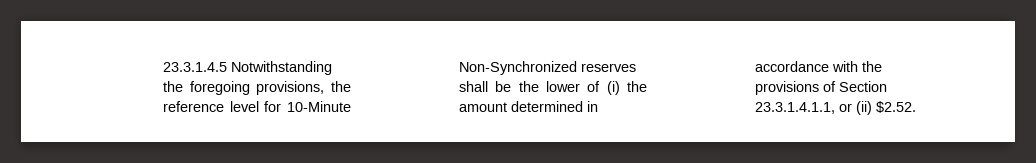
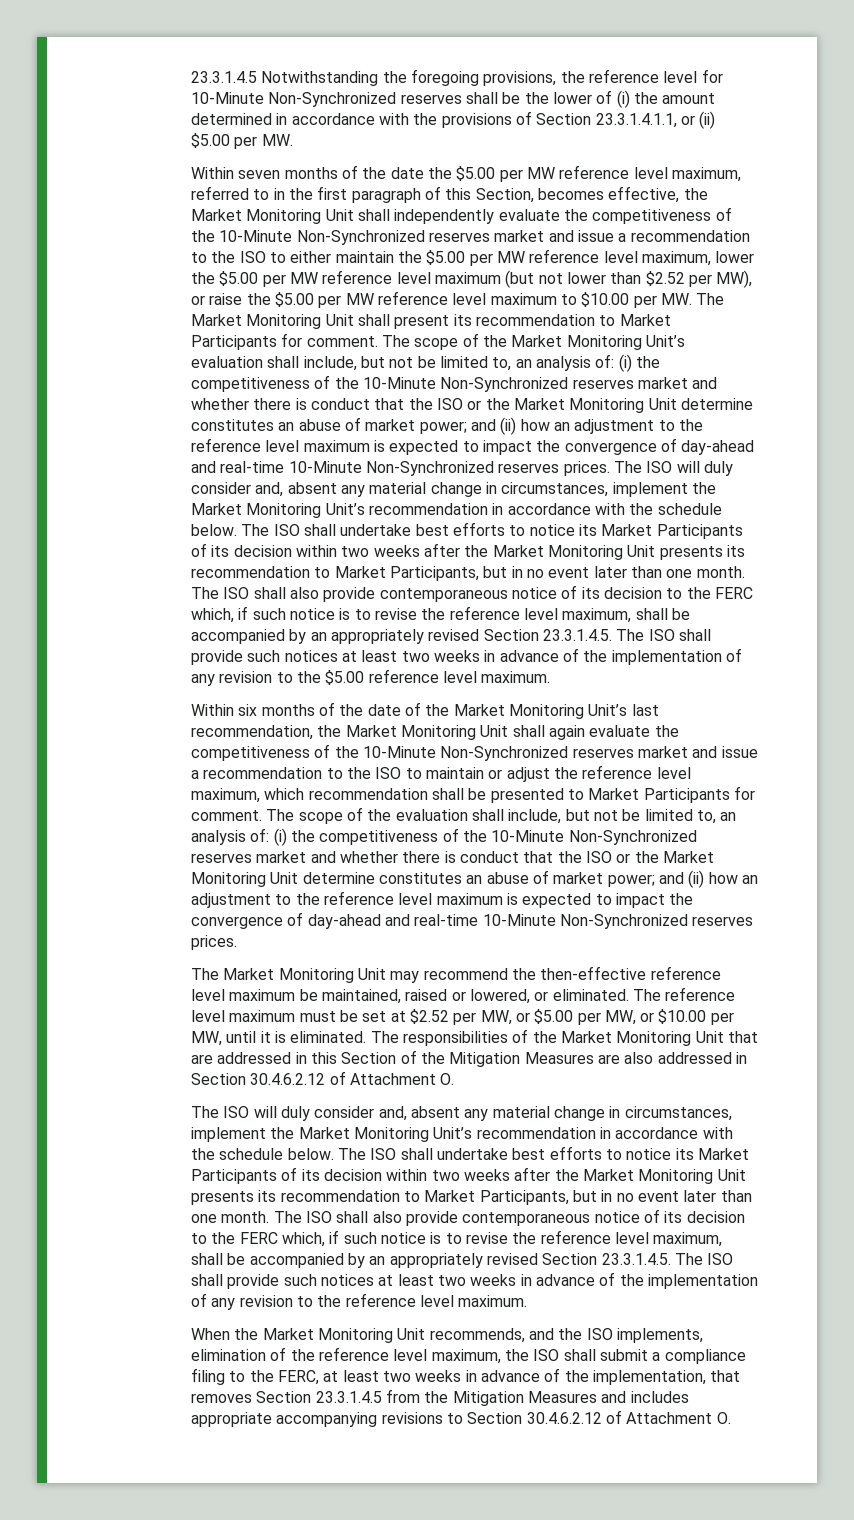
- 23.3.1.4.5 Notwithstanding the foregoing provisions, the reference level for 10-Minute Non-Synchronized reserves shall be the lower of (i) the amount determined in accordance with the provisions of Section 23.3.1.4.1.1, or (ii) $2.52.
+ 23.3.1.4.5 Notwithstanding the foregoing provisions, the reference level for 10-Minute Non-Synchronized reserves shall be the lower of (i) the amount determined in accordance with the provisions of Section 23.3.1.4.1.1, or (ii) $5.00 per MW.
+ Within seven months of the date the $5.00 per MW reference level maximum, referred to in the first paragraph of this Section, becomes effective, the Market Monitoring Unit shall independently evaluate the competitiveness of the 10-Minute Non-Synchronized reserves market and issue a recommendation to the ISO to either maintain the $5.00 per MW reference level maximum, lower the $5.00 per MW reference level maximum (but not lower than $2.52 per MW), or raise the $5.00 per MW reference level maximum to $10.00 per MW. The Market Monitoring Unit shall present its recommendation to Market Participants for comment. The scope of the Market Monitoring Unit’s evaluation shall include, but not be limited to, an analysis of: (i) the competitiveness of the 10-Minute Non-Synchronized reserves market and whether there is conduct that the ISO or the Market Monitoring Unit determine constitutes an abuse of market power; and (ii) how an adjustment to the reference level maximum is expected to impact the convergence of day-ahead and real-time 10-Minute Non-Synchronized reserves prices. The ISO will duly consider and, absent any material change in circumstances, implement the Market Monitoring Unit’s recommendation in accordance with the schedule below. The ISO shall undertake best efforts to notice its Market Participants of its decision within two weeks after the Market Monitoring Unit presents its recommendation to Market Participants, but in no event later than one month. The ISO shall also provide contemporaneous notice of its decision to the FERC which, if such notice is to revise the reference level maximum, shall be accompanied by an appropriately revised Section 23.3.1.4.5. The ISO shall provide such notices at least two weeks in advance of the implementation of any revision to the $5.00 reference level maximum.
+ Within six months of the date of the Market Monitoring Unit’s last recommendation, the Market Monitoring Unit shall again evaluate the competitiveness of the 10-Minute Non-Synchronized reserves market and issue a recommendation to the ISO to maintain or adjust the reference level maximum, which recommendation shall be presented to Market Participants for comment. The scope of the evaluation shall include, but not be limited to, an analysis of: (i) the competitiveness of the 10-Minute Non-Synchronized reserves market and whether there is conduct that the ISO or the Market Monitoring Unit determine constitutes an abuse of market power; and (ii) how an adjustment to the reference level maximum is expected to impact the convergence of day-ahead and real-time 10-Minute Non-Synchronized reserves prices.
+ The Market Monitoring Unit may recommend the then-effective reference level maximum be maintained, raised or lowered, or eliminated. The reference level maximum must be set at $2.52 per MW, or $5.00 per MW, or $10.00 per MW, until it is eliminated. The responsibilities of the Market Monitoring Unit that are addressed in this Section of the Mitigation Measures are also addressed in Section 30.4.6.2.12 of Attachment O.
+ The ISO will duly consider and, absent any material change in circumstances, implement the Market Monitoring Unit’s recommendation in accordance with the schedule below. The ISO shall undertake best efforts to notice its Market Participants of its decision within two weeks after the Market Monitoring Unit presents its recommendation to Market Participants, but in no event later than one month. The ISO shall also provide contemporaneous notice of its decision to the FERC which, if such notice is to revise the reference level maximum, shall be accompanied by an appropriately revised Section 23.3.1.4.5. The ISO shall provide such notices at least two weeks in advance of the implementation of any revision to the reference level maximum.
+ When the Market Monitoring Unit recommends, and the ISO implements, elimination of the reference level maximum, the ISO shall submit a compliance filing to the FERC, at least two weeks in advance of the implementation, that removes Section 23.3.1.4.5 from the Mitigation Measures and includes appropriate accompanying revisions to Section 30.4.6.2.12 of Attachment O.

